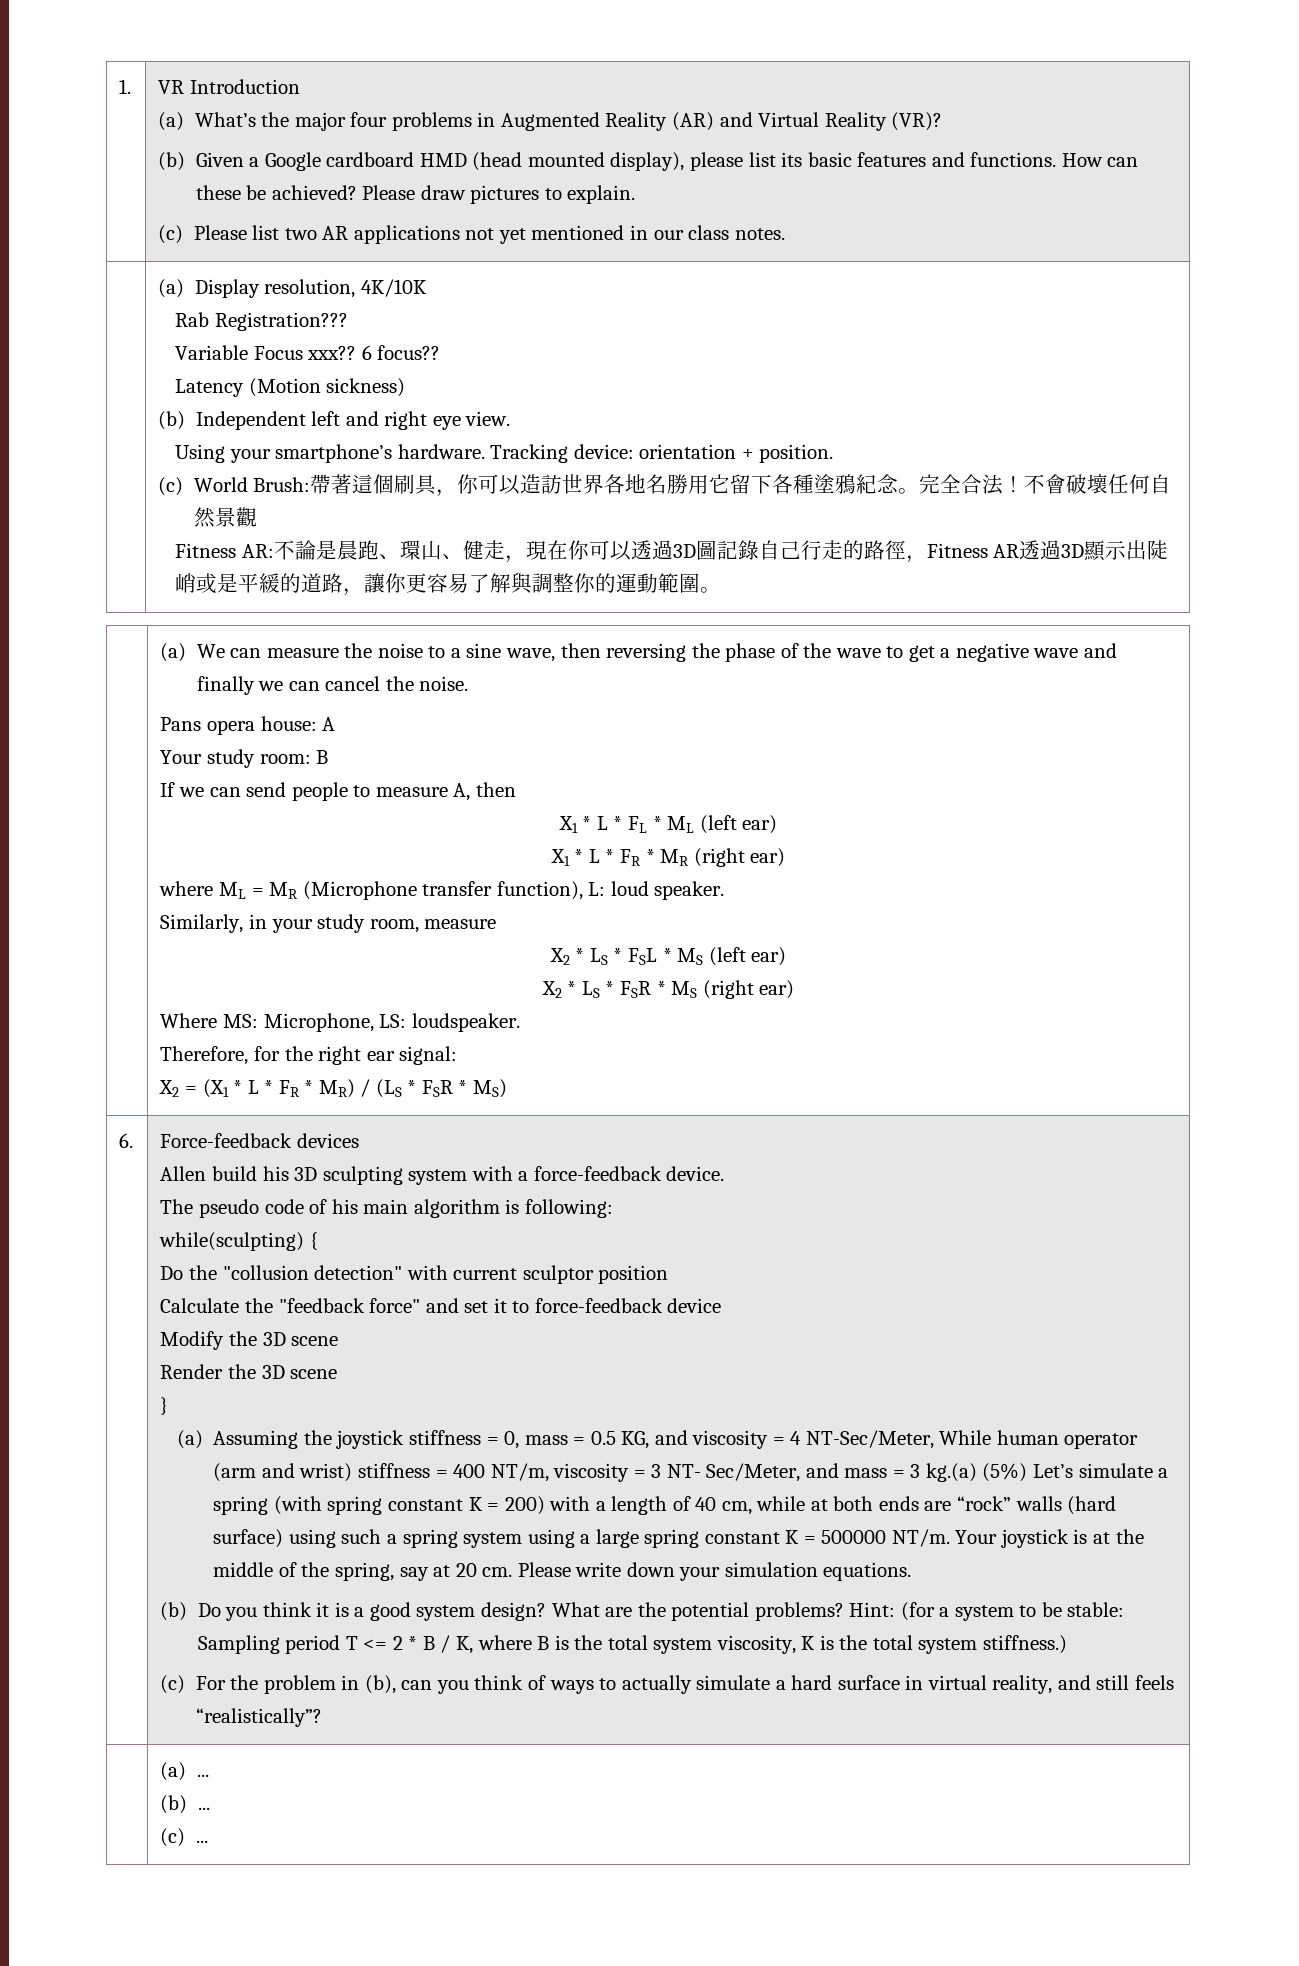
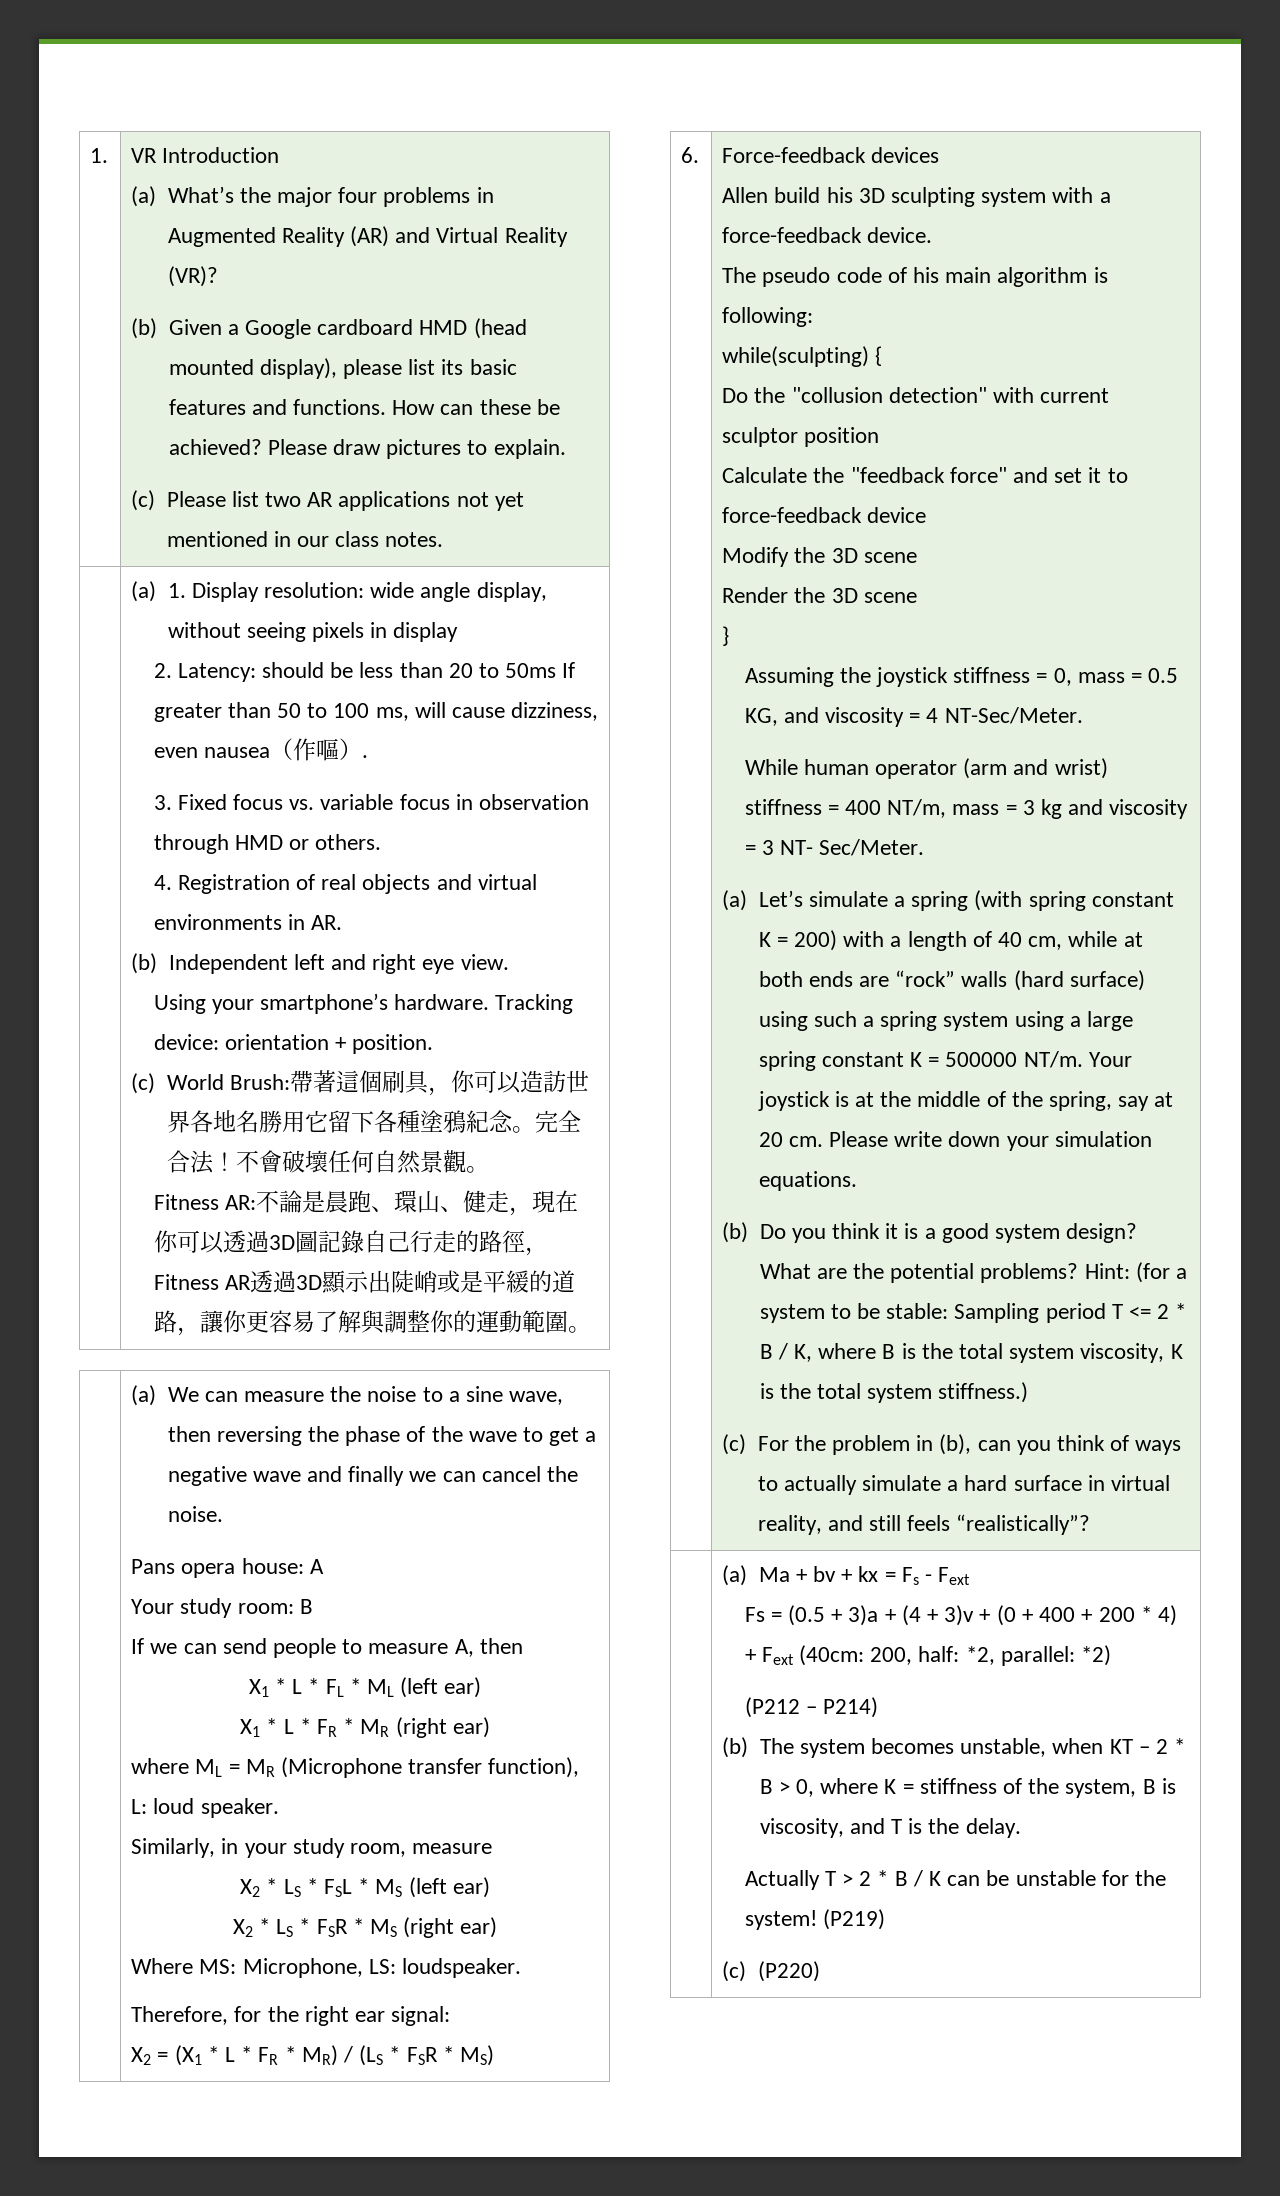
- (a) Display resolution, 4K/10K
- Rab Registration???
- Variable Focus xxx?? 6 focus??
- Latency (Motion sickness)
+ (a) 1. Display resolution: wide angle display, without seeing pixels in display
+ 2. Latency: should be less than 20 to 50ms If greater than 50 to 100 ms, will cause dizziness, even nausea（作嘔）.
+ 3. Fixed focus vs. variable focus in observation through HMD or others.
+ 4. Registration of real objects and virtual environments in AR.
- 不會破壞任何自然景觀
+ 不會破壞任何自然景觀。
- (a) Assuming the joystick stiffness = 0, mass = 0.5 KG, and viscosity = 4 NT-Sec/Meter, While human operator (arm and wrist) stiffness = 400 NT/m, viscosity = 3 NT- Sec/Meter, and mass = 3 kg.(a) (5%) Let’s simulate a spring (with spring constant K = 200) with a length of 40 cm, while at both ends are “rock” walls (hard surface) using such a spring system using a large spring constant K = 500000 NT/m.
+ Assuming the joystick stiffness = 0, mass = 0.5 KG, and viscosity = 4 NT-Sec/Meter.
+ While human operator (arm and wrist) stiffness = 400 NT/m, mass = 3 kg and viscosity = 3 NT- Sec/Meter.
+ (a) Let’s simulate a spring (with spring constant K = 200) with a length of 40 cm, while at both ends are “rock” walls (hard surface) using such a spring system using a large spring constant K = 500000 NT/m.
- (a) ...
- (b) ...
- (c) ...
+ (a) Ma + bv + kx = Fs - Fext
+ Fs = (0.5 + 3)a + (4 + 3)v + (0 + 400 + 200 * 4) + Fext (40cm: 200, half: *2, parallel: *2)
+ (P212 – P214)
+ (b) The system becomes unstable, when KT – 2 * B > 0, where K = stiffness of the system, B is viscosity, and T is the delay.
+ Actually T > 2 * B / K can be unstable for the system! (P219)
+ (c) (P220)

